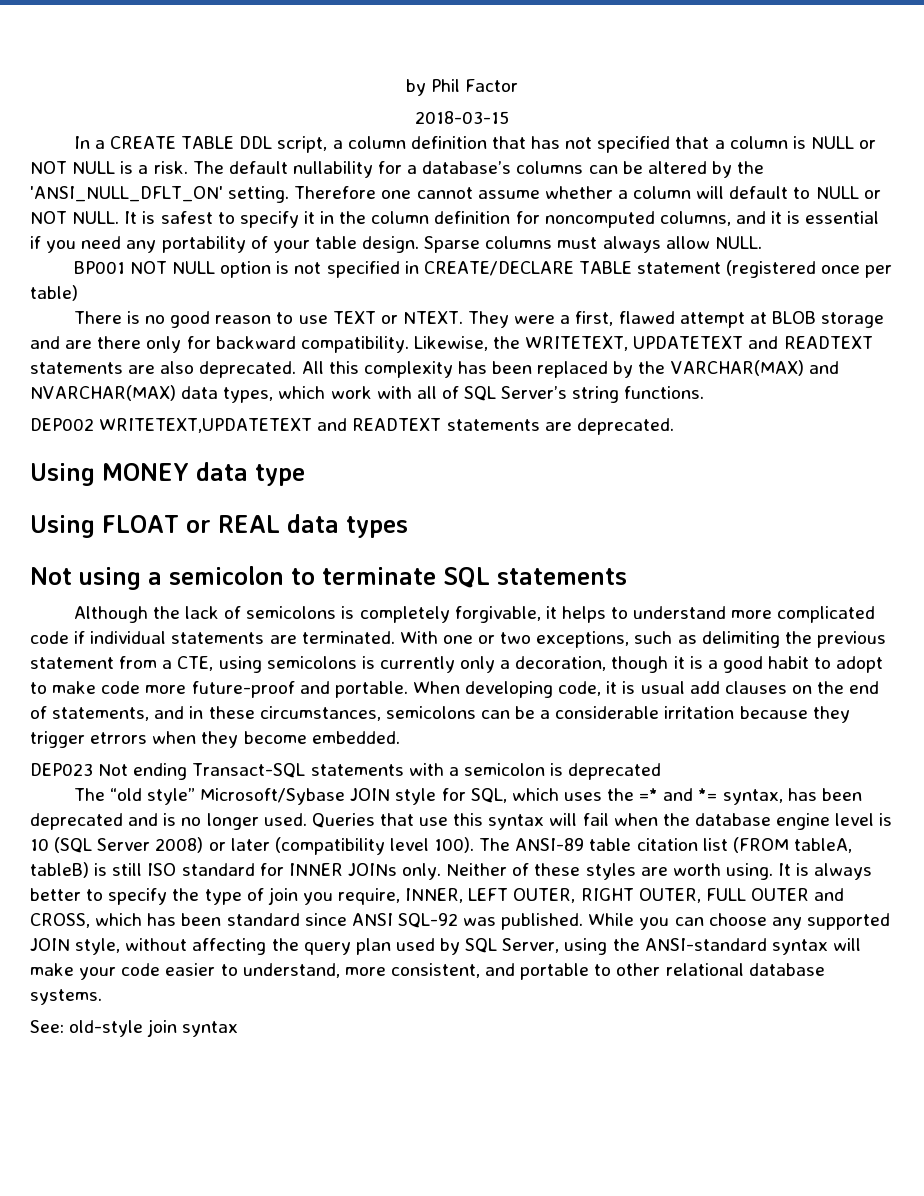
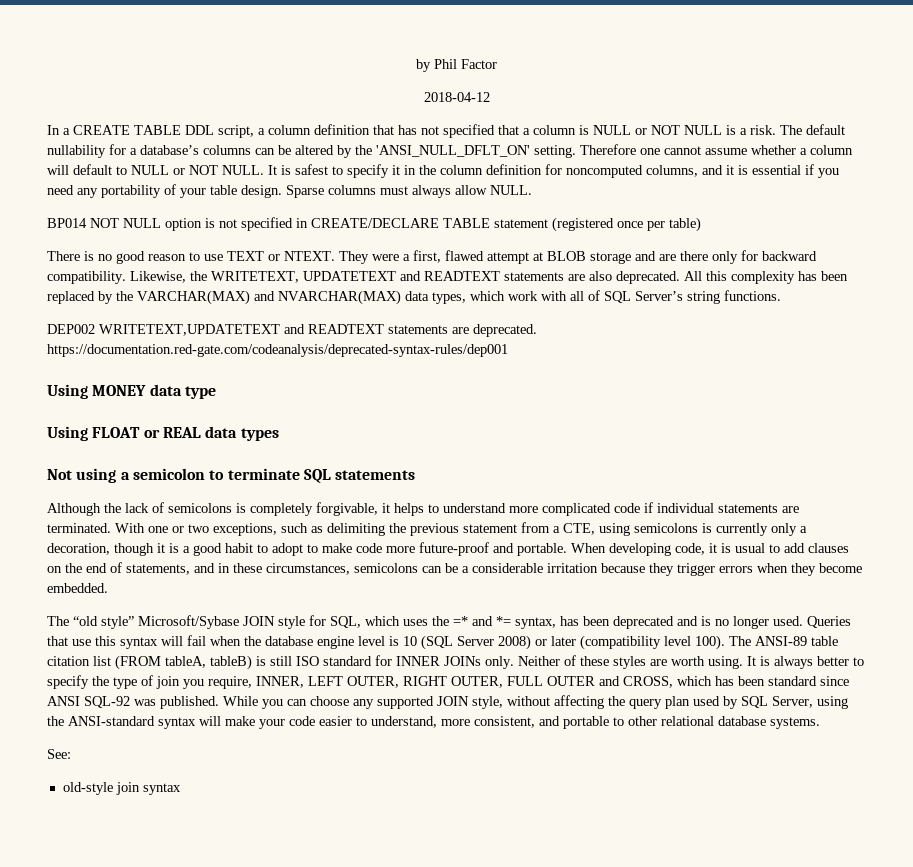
- 2018-03-15
+ 2018-04-12
- BP001 NOT NULL option is not specified in CREATE/DECLARE TABLE statement (registered once per table)
+ BP014 NOT NULL option is not specified in CREATE/DECLARE TABLE statement (registered once per table)
- DEP002 WRITETEXT,UPDATETEXT and READTEXT statements are deprecated.
+ DEP002 WRITETEXT,UPDATETEXT and READTEXT statements are deprecated. https://documentation.red-gate.com/codeanalysis/deprecated-syntax-rules/dep001
- When developing code, it is usual add clauses on the end of statements, and in these circumstances, semicolons can be a considerable irritation because they trigger etrrors when they become embedded.
+ When developing code, it is usual to add clauses on the end of statements, and in these circumstances, semicolons can be a considerable irritation because they trigger errors when they become embedded.
- DEP023 Not ending Transact-SQL statements with a semicolon is deprecated
- See: old-style join syntax
+ See:
+ old-style join syntax

